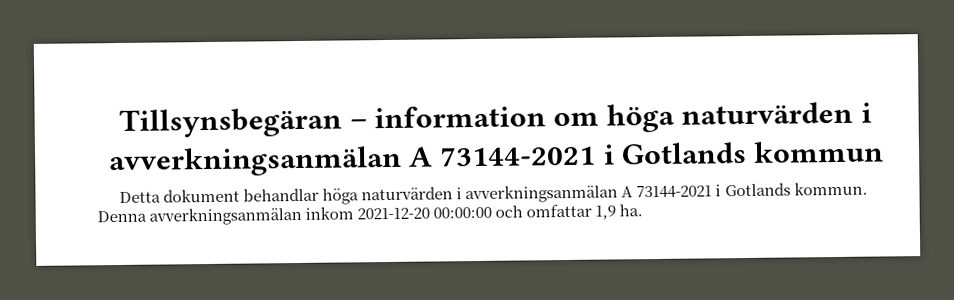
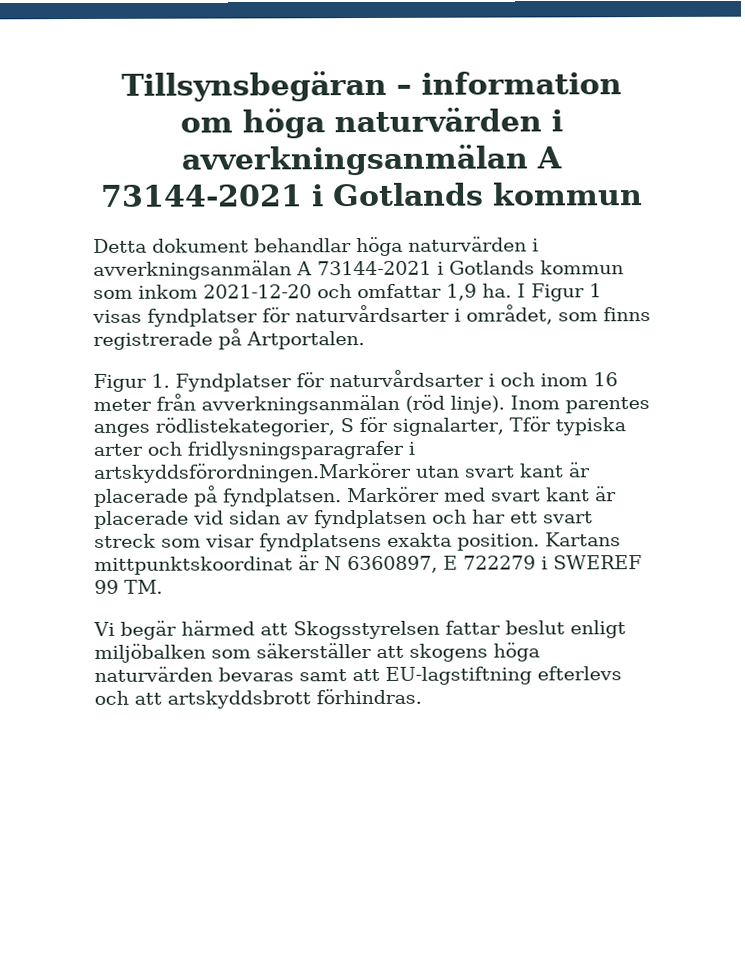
- Detta dokument behandlar höga naturvärden i avverkningsanmälan A 73144-2021 i Gotlands kommun. Denna avverkningsanmälan inkom 2021-12-20 00:00:00 och omfattar 1,9 ha.
+ Detta dokument behandlar höga naturvärden i avverkningsanmälan A 73144-2021 i Gotlands kommun som inkom 2021-12-20 och omfattar 1,9 ha.
+ I Figur 1 visas fyndplatser för naturvårdsarter i området, som finns registrerade på Artportalen.
+ Figur 1. Fyndplatser för naturvårdsarter i och inom 16 meter från avverkningsanmälan (röd linje). Inom parentes anges rödlistekategorier, S för signalarter, Tför typiska arter och fridlysningsparagrafer i artskyddsförordningen.Markörer utan svart kant är placerade på fyndplatsen. Markörer med svart kant är placerade vid sidan av fyndplatsen och har ett svart streck som visar fyndplatsens exakta position. Kartans mittpunktskoordinat är N 6360897, E 722279 i SWEREF 99 TM.
+ Vi begär härmed att Skogsstyrelsen fattar beslut enligt miljöbalken som säkerställer att skogens höga naturvärden bevaras samt att EU-lagstiftning efterlevs och att artskyddsbrott förhindras.

